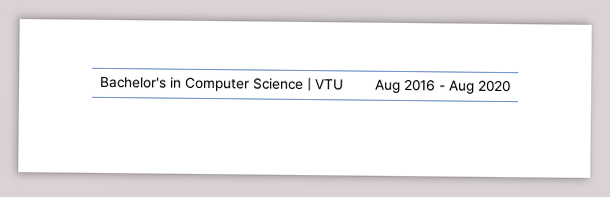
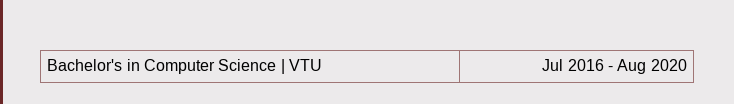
- Bachelor's in Computer Science | VTU | Aug 2016 - Aug 2020
+ Bachelor's in Computer Science | VTU | Jul 2016 - Aug 2020

